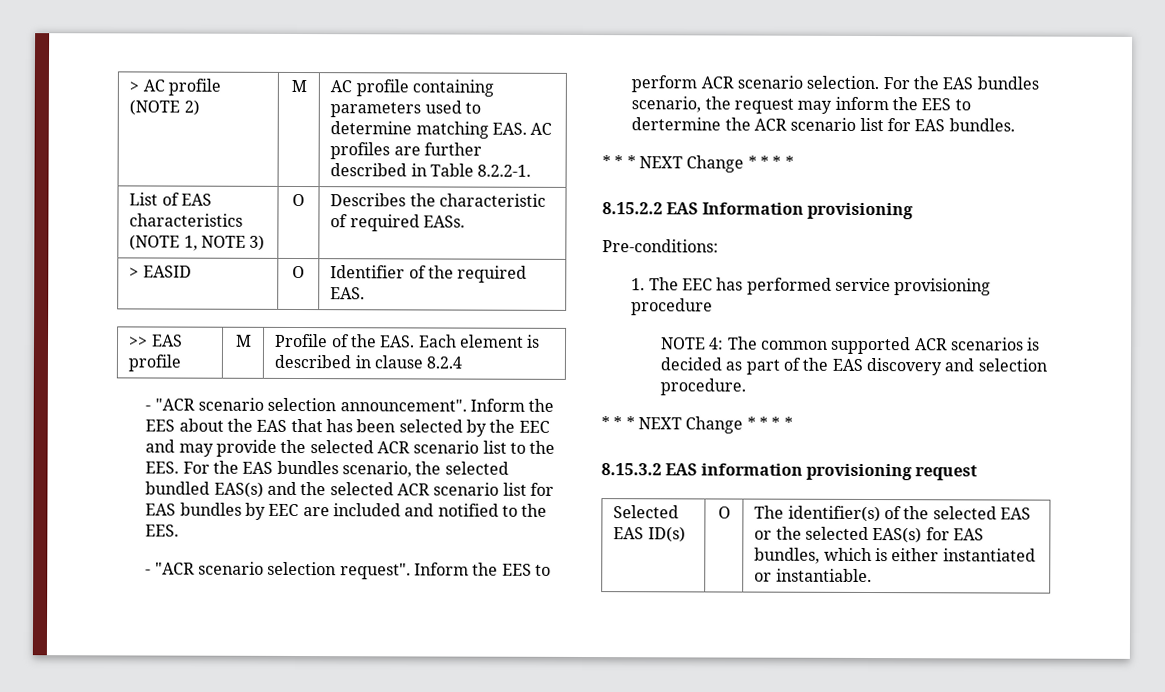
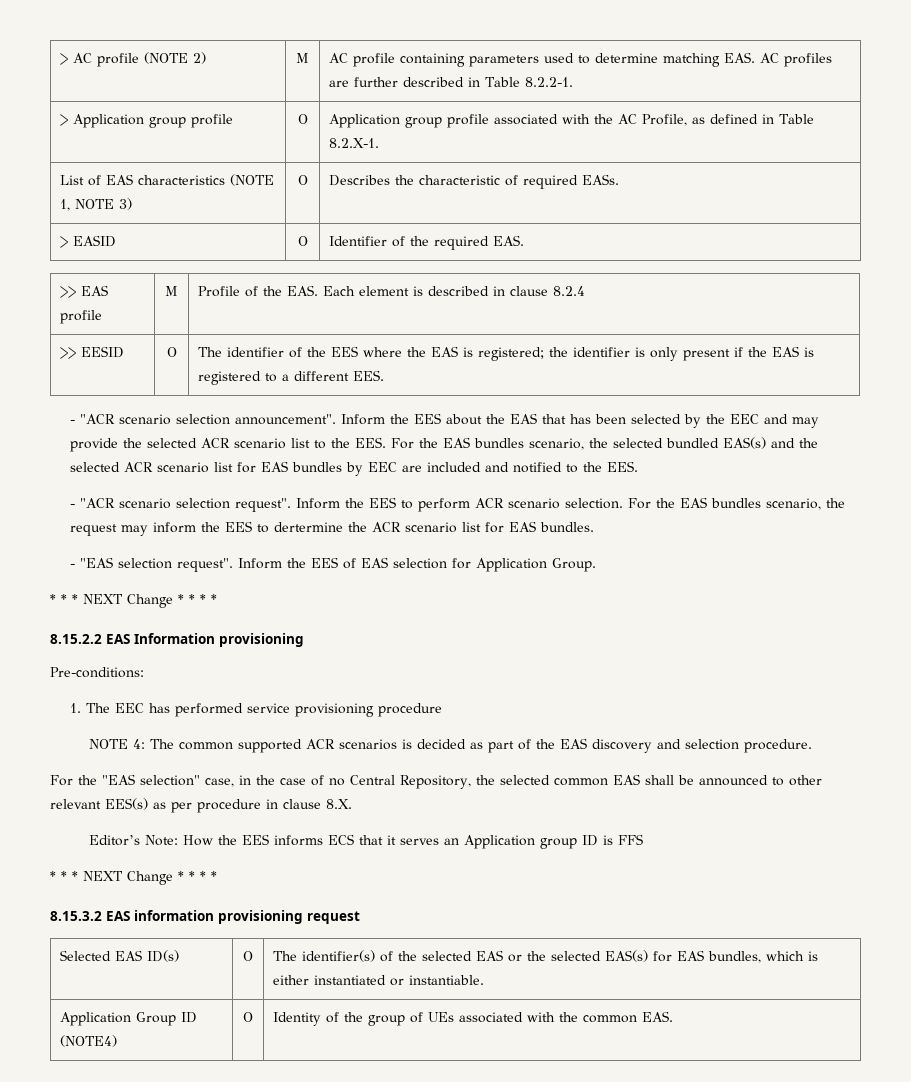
+ > Application group profile | O | Application group profile associated with the AC Profile, as defined in Table 8.2.X-1.
+ >> EESID | O | The identifier of the EES where the EAS is registered; the identifier is only present if the EAS is registered to a different EES.
+ - "EAS selection request". Inform the EES of EAS selection for Application Group.
+ For the "EAS selection" case, in the case of no Central Repository, the selected common EAS shall be announced to other relevant EES(s) as per procedure in clause 8.X.
+ Editor’s Note: How the EES informs ECS that it serves an Application group ID is FFS
+ Application Group ID (NOTE4) | O | Identity of the group of UEs associated with the common EAS.

